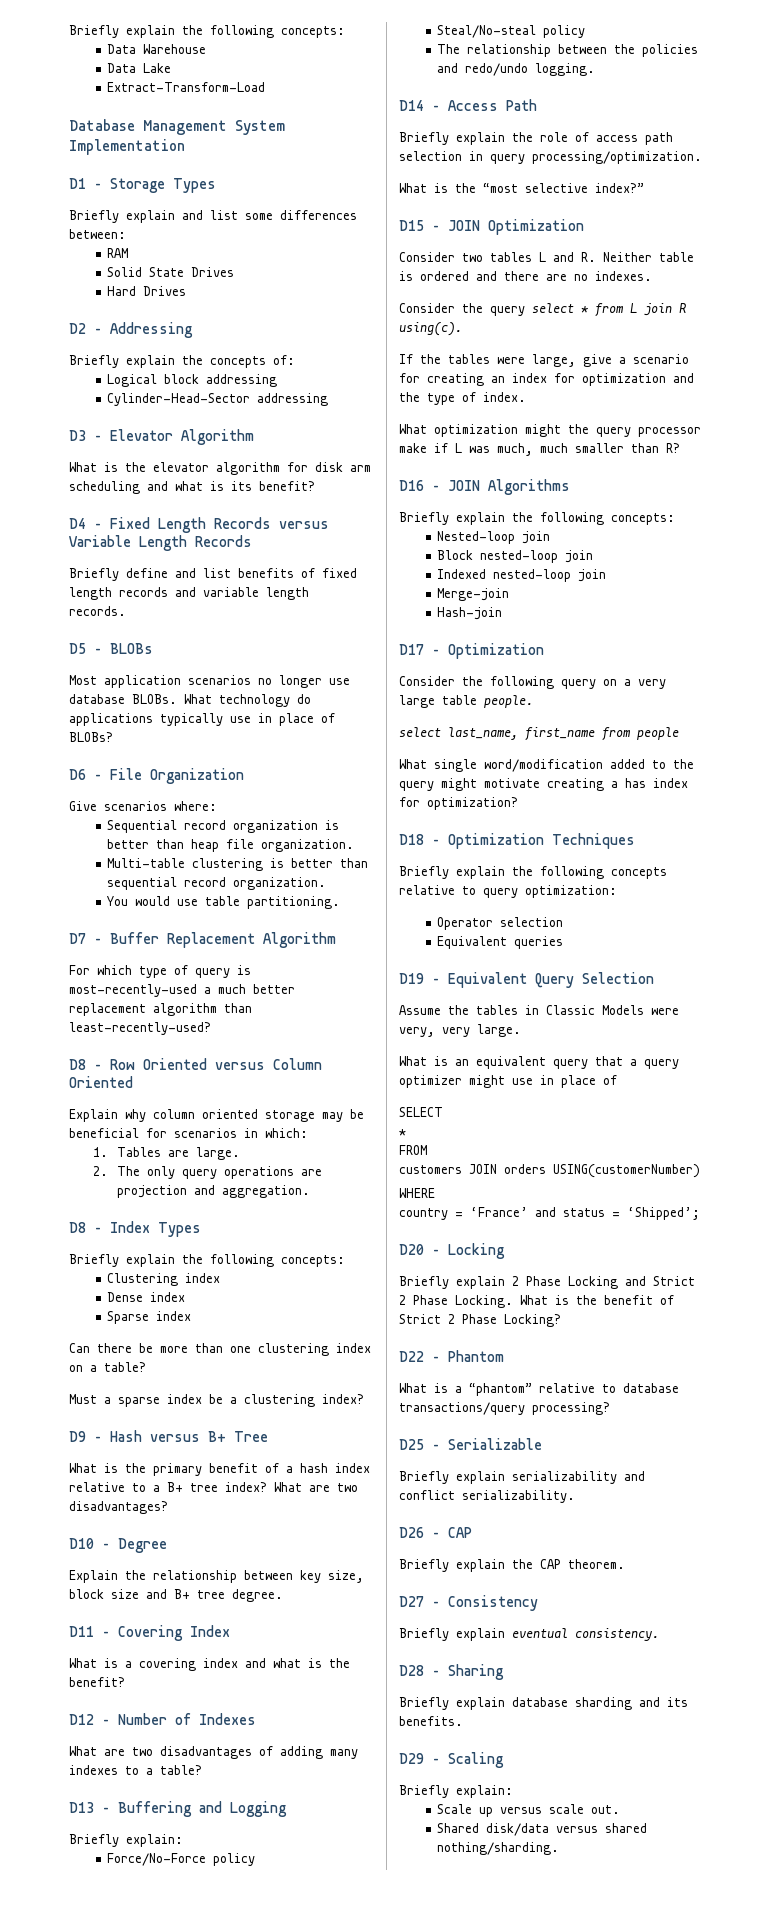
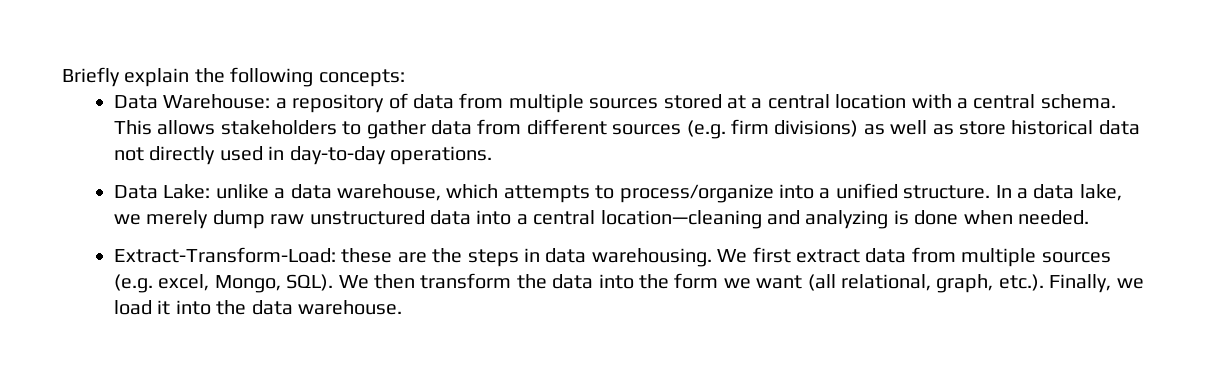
- Data Warehouse
- Data Lake
- Extract-Transform-Load
- Database Management System Implementation
- D1 – Storage Types
- Briefly explain and list some differences between:
- RAM
- Solid State Drives
- Hard Drives
- D2 – Addressing
- Briefly explain the concepts of:
- Logical block addressing
- Cylinder-Head-Sector addressing
- D3 – Elevator Algorithm
- What is the elevator algorithm for disk arm scheduling and what is its benefit?
- D4 – Fixed Length Records versus Variable Length Records
- Briefly define and list benefits of fixed length records and variable length records.
- D5 – BLOBs
- Most application scenarios no longer use database BLOBs. What technology do applications typically use in place of BLOBs?
- D6 – File Organization
- Give scenarios where:
- Sequential record organization is better than heap file organization.
- Multi-table clustering is better than sequential record organization.
- You would use table partitioning.
- D7 – Buffer Replacement Algorithm
- For which type of query is most-recently-used a much better replacement algorithm than least-recently-used?
- D8 – Row Oriented versus Column Oriented
- Explain why column oriented storage may be beneficial for scenarios in which:
- 1. Tables are large.
- 2. The only query operations are projection and aggregation.
- D8 – Index Types
- Briefly explain the following concepts:
- Clustering index
- Dense index
- Sparse index
- Can there be more than one clustering index on a table?
- Must a sparse index be a clustering index?
- D9 – Hash versus B+ Tree
- What is the primary benefit of a hash index relative to a B+ tree index? What are two disadvantages?
- D10 – Degree
- Explain the relationship between key size, block size and B+ tree degree.
- D11 – Covering Index
- What is a covering index and what is the benefit?
- D12 – Number of Indexes
- What are two disadvantages of adding many indexes to a table?
- D13 – Buffering and Logging
- Briefly explain:
- Force/No-Force policy
- Steal/No-steal policy
- The relationship between the policies and redo/undo logging.
- D14 – Access Path
- Briefly explain the role of access path selection in query processing/optimization.
- What is the “most selective index?”
- D15 – JOIN Optimization
- Consider two tables L and R. Neither table is ordered and there are no indexes.
- Consider the query select * from L join R using(c).
- If the tables were large, give a scenario for creating an index for optimization and the type of index.
- What optimization might the query processor make if L was much, much smaller than R?
- D16 – JOIN Algorithms
- Briefly explain the following concepts:
- Nested-loop join
- Block nested-loop join
- Indexed nested-loop join
- Merge-join
- Hash-join
- D17 – Optimization
- Consider the following query on a very large table people.
- select last_name, first_name from people
- What single word/modification added to the query might motivate creating a has index for optimization?
- D18 – Optimization Techniques
- Briefly explain the following concepts relative to query optimization:
- Operator selection
- Equivalent queries
- D19 – Equivalent Query Selection
- Assume the tables in Classic Models were very, very large.
- What is an equivalent query that a query optimizer might use in place of
- SELECT
- *
- FROM
- customers JOIN orders USING(customerNumber)
- WHERE
- country = ‘France’ and status = ‘Shipped’;
- D20 – Locking
- Briefly explain 2 Phase Locking and Strict 2 Phase Locking. What is the benefit of Strict 2 Phase Locking?
- D22 – Phantom
- What is a “phantom” relative to database transactions/query processing?
- D25 – Serializable
- Briefly explain serializability and conflict serializability.
- D26 – CAP
- Briefly explain the CAP theorem.
- D27 – Consistency
- Briefly explain eventual consistency.
- D28 – Sharing
- Briefly explain database sharding and its benefits.
- D29 – Scaling
- Briefly explain:
- Scale up versus scale out.
- Shared disk/data versus shared nothing/sharding.
+ Data Warehouse: a repository of data from multiple sources stored at a central location with a central schema. This allows stakeholders to gather data from different sources (e.g. firm divisions) as well as store historical data not directly used in day-to-day operations.
+ Data Lake: unlike a data warehouse, which attempts to process/organize into a unified structure. In a data lake, we merely dump raw unstructured data into a central location—cleaning and analyzing is done when needed.
+ Extract-Transform-Load: these are the steps in data warehousing. We first extract data from multiple sources (e.g. excel, Mongo, SQL). We then transform the data into the form we want (all relational, graph, etc.). Finally, we load it into the data warehouse.

